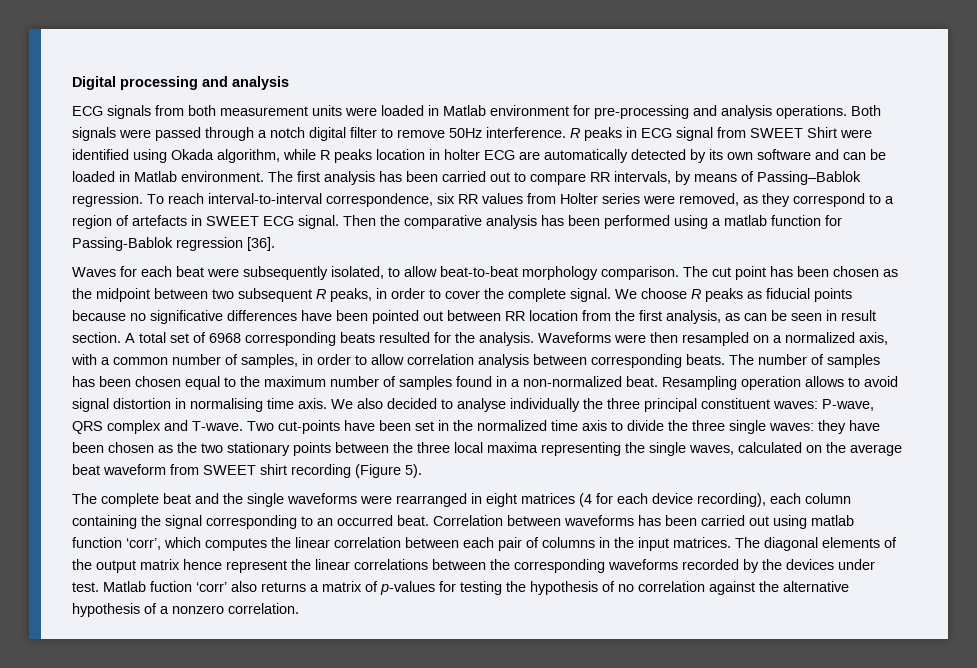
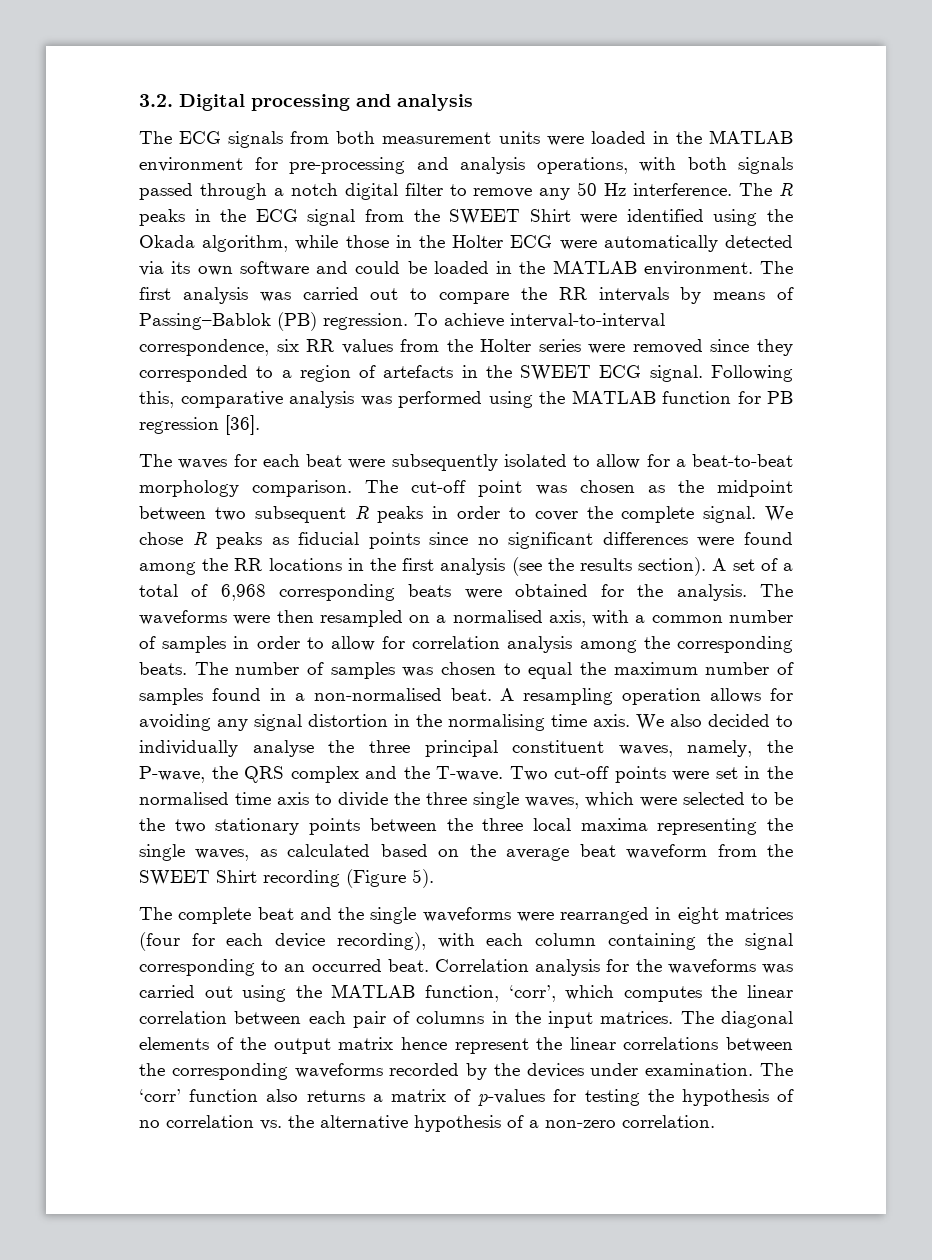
- Digital processing and analysis
+ 3.2. Digital processing and analysis
- ECG signals from both measurement units were loaded in Matlab environment for pre-processing and analysis operations. Both signals were passed through a notch digital filter to remove 50Hz interference. R peaks in ECG signal from SWEET Shirt were identified using Okada algorithm, while R peaks location in holter ECG are automatically detected by its own software and can be loaded in Matlab environment.
+ The ECG signals from both measurement units were loaded in the MATLAB environment for pre-processing and analysis operations, with both signals passed through a notch digital filter to remove any 50 Hz interference. The R peaks in the ECG signal from the SWEET Shirt were identified using the Okada algorithm, while those in the Holter ECG were automatically detected via its own software and could be loaded in the MATLAB environment.
- The first analysis has been carried out to compare RR intervals, by means of Passing–Bablok regression.
+ The first analysis was carried out to compare the RR intervals by means of Passing–Bablok (PB) regression.
- To reach interval-to-interval correspondence, six RR values from Holter series were removed, as they correspond to a region of artefacts in SWEET ECG signal.
+ To achieve interval-to-interval correspondence, six RR values from the Holter series were removed since they corresponded to a region of artefacts in the SWEET ECG signal.
- Then the comparative analysis has been performed using a matlab function for Passing-Bablok regression [36].
+ Following this, comparative analysis was performed using the MATLAB function for PB regression [36].
- Waves for each beat were subsequently isolated, to allow beat-to-beat morphology comparison.
+ The waves for each beat were subsequently isolated to allow for a beat-to-beat morphology comparison.
- The cut point has been chosen as the midpoint between two subsequent R peaks, in order to cover the complete signal.
+ The cut-off point was chosen as the midpoint between two subsequent R peaks in order to cover the complete signal.
- We choose R peaks as fiducial points because no significative differences have been pointed out between RR location from the first analysis, as can be seen in result section. A total set of 6968 corresponding beats resulted for the analysis.
+ We chose R peaks as fiducial points since no significant differences were found among the RR locations in the first analysis (see the results section). A set of a total of 6,968 corresponding beats were obtained for the analysis.
- Waveforms were then resampled on a normalized axis, with a common number of samples, in order to allow correlation analysis between corresponding beats.
+ The waveforms were then resampled on a normalised axis, with a common number of samples in order to allow for correlation analysis among the corresponding beats.
- The number of samples has been chosen equal to the maximum number of samples found in a non-normalized beat. Resampling operation allows to avoid signal distortion in normalising time axis.
+ The number of samples was chosen to equal the maximum number of samples found in a non-normalised beat. A resampling operation allows for avoiding any signal distortion in the normalising time axis.
- We also decided to analyse individually the three principal constituent waves: P-wave, QRS complex and T-wave.
+ We also decided to individually analyse the three principal constituent waves, namely, the P-wave, the QRS complex and the T-wave.
- Two cut-points have been set in the normalized time axis to divide the three single waves: they have been chosen as the two stationary points between the three local maxima representing the single waves, calculated on the average beat waveform from SWEET shirt recording (Figure 5).
+ Two cut-off points were set in the normalised time axis to divide the three single waves, which were selected to be the two stationary points between the three local maxima representing the single waves, as calculated based on the average beat waveform from the SWEET Shirt recording (Figure 5).
- The complete beat and the single waveforms were rearranged in eight matrices (4 for each device recording), each column containing the signal corresponding to an occurred beat.
+ The complete beat and the single waveforms were rearranged in eight matrices (four for each device recording), with each column containing the signal corresponding to an occurred beat.
- Correlation between waveforms has been carried out using matlab function ‘corr’, which computes the linear correlation between each pair of columns in the input matrices.
+ Correlation analysis for the waveforms was carried out using the MATLAB function, ‘corr’, which computes the linear correlation between each pair of columns in the input matrices.
- The diagonal elements of the output matrix hence represent the linear correlations between the corresponding waveforms recorded by the devices under test. Matlab fuction ‘corr’ also returns a matrix of p-values for testing the hypothesis of no correlation against the alternative hypothesis of a nonzero correlation.
+ The diagonal elements of the output matrix hence represent the linear correlations between the corresponding waveforms recorded by the devices under examination. The ‘corr’ function also returns a matrix of p-values for testing the hypothesis of no correlation vs. the alternative hypothesis of a non-zero correlation.

